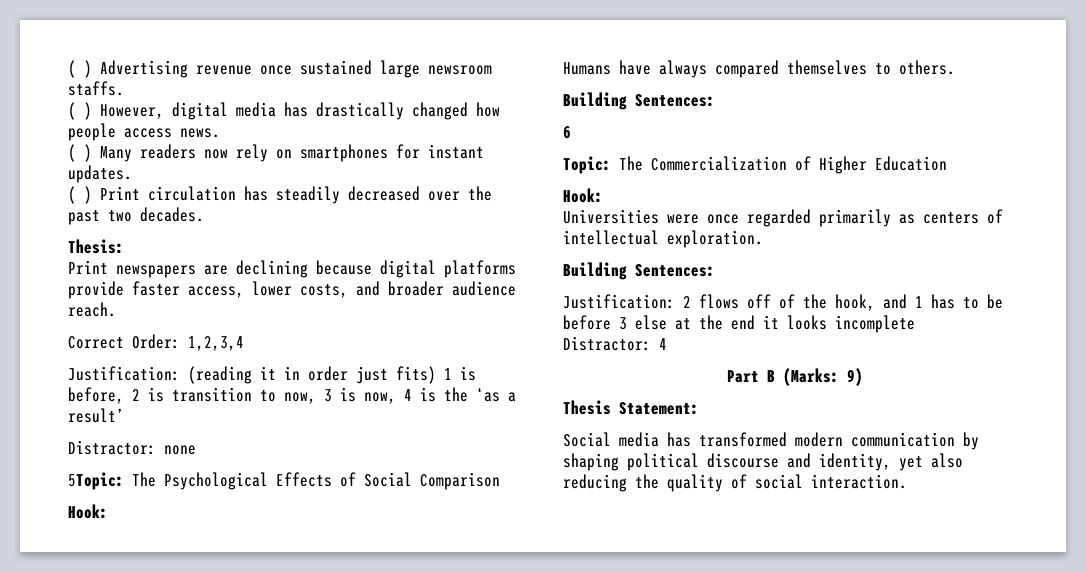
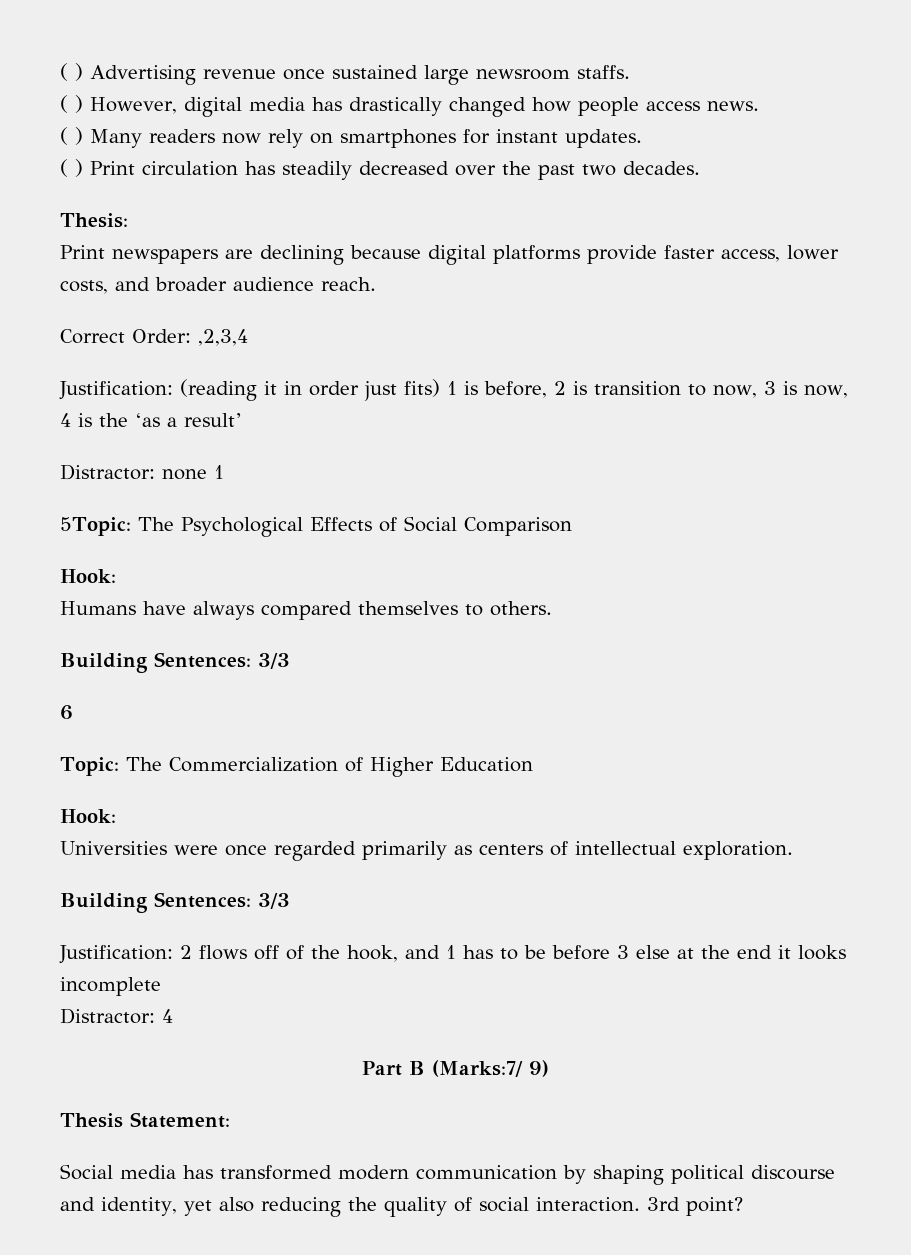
- Correct Order: 1,2,3,4
+ Correct Order: ,2,3,4
- Distractor: none
+ Distractor: none 1
  Humans have always compared themselves to others.
- Building Sentences:
+ Building Sentences: 3/3
  Universities were once regarded primarily as centers of intellectual exploration.
- Building Sentences:
+ Building Sentences: 3/3
- Part B (Marks: 9)
+ Part B (Marks:7/ 9)
+ 3rd point?

